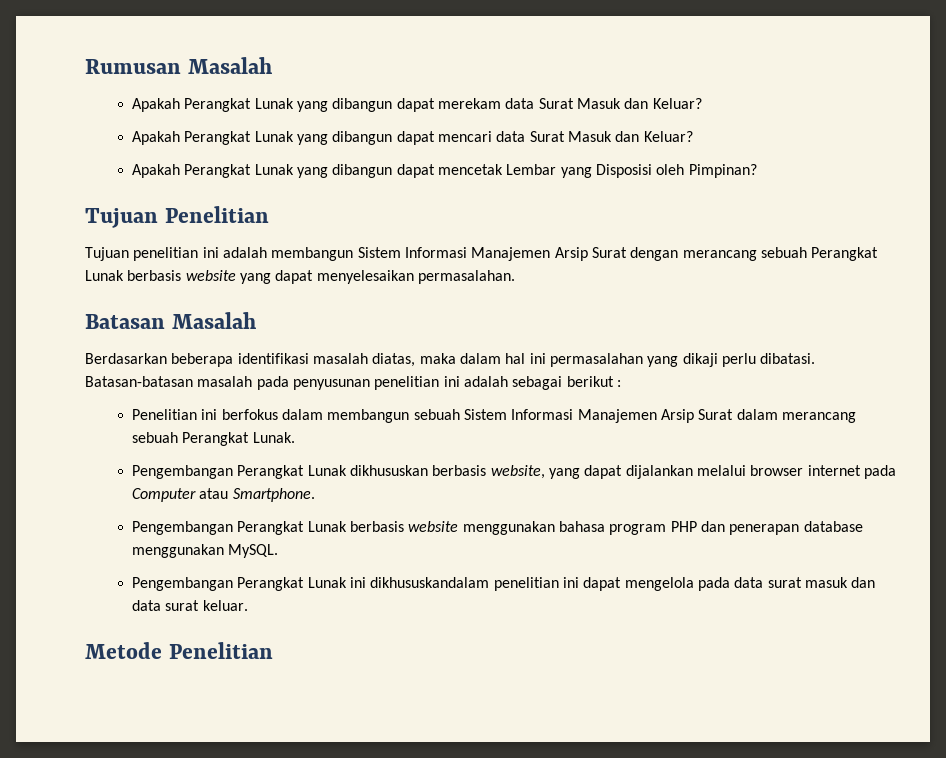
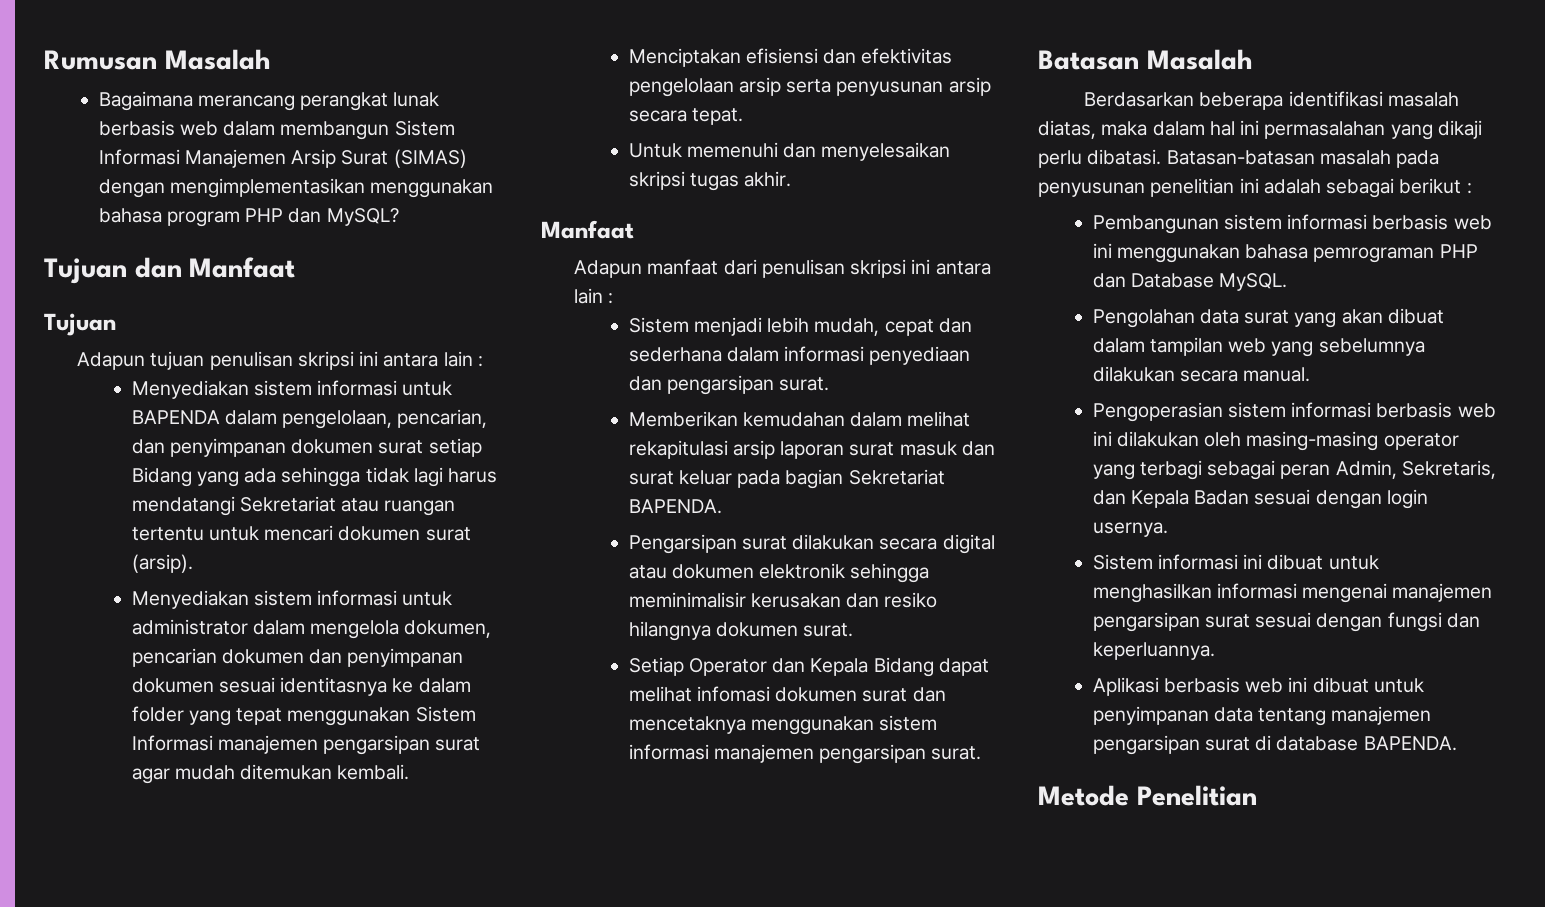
- Apakah Perangkat Lunak yang dibangun dapat merekam data Surat Masuk dan Keluar?
- Apakah Perangkat Lunak yang dibangun dapat mencari data Surat Masuk dan Keluar?
- Apakah Perangkat Lunak yang dibangun dapat mencetak Lembar yang Disposisi oleh Pimpinan?
- Tujuan Penelitian
- Tujuan penelitian ini adalah membangun Sistem Informasi Manajemen Arsip Surat dengan merancang sebuah Perangkat Lunak berbasis website yang dapat menyelesaikan permasalahan.
+ Bagaimana merancang perangkat lunak berbasis web dalam membangun Sistem Informasi Manajemen Arsip Surat (SIMAS) dengan mengimplementasikan menggunakan bahasa program PHP dan MySQL?
+ Tujuan dan Manfaat
+ Tujuan
+ Adapun tujuan penulisan skripsi ini antara lain :
+ Menyediakan sistem informasi untuk BAPENDA dalam pengelolaan, pencarian, dan penyimpanan dokumen surat setiap Bidang yang ada sehingga tidak lagi harus mendatangi Sekretariat atau ruangan tertentu untuk mencari dokumen surat (arsip).
+ Menyediakan sistem informasi untuk administrator dalam mengelola dokumen, pencarian dokumen dan penyimpanan dokumen sesuai identitasnya ke dalam folder yang tepat menggunakan Sistem Informasi manajemen pengarsipan surat agar mudah ditemukan kembali.
+ Menciptakan efisiensi dan efektivitas pengelolaan arsip serta penyusunan arsip secara tepat.
+ Untuk memenuhi dan menyelesaikan skripsi tugas akhir.
+ Manfaat
+ Adapun manfaat dari penulisan skripsi ini antara lain :
+ Sistem menjadi lebih mudah, cepat dan sederhana dalam informasi penyediaan dan pengarsipan surat.
+ Memberikan kemudahan dalam melihat rekapitulasi arsip laporan surat masuk dan surat keluar pada bagian Sekretariat BAPENDA.
+ Pengarsipan surat dilakukan secara digital atau dokumen elektronik sehingga meminimalisir kerusakan dan resiko hilangnya dokumen surat.
+ Setiap Operator dan Kepala Bidang dapat melihat infomasi dokumen surat dan mencetaknya menggunakan sistem informasi manajemen pengarsipan surat.
- Penelitian ini berfokus dalam membangun sebuah Sistem Informasi Manajemen Arsip Surat dalam merancang sebuah Perangkat Lunak.
- Pengembangan Perangkat Lunak dikhususkan berbasis website, yang dapat dijalankan melalui browser internet pada Computer atau Smartphone.
- Pengembangan Perangkat Lunak berbasis website menggunakan bahasa program PHP dan penerapan database menggunakan MySQL.
- Pengembangan Perangkat Lunak ini dikhususkandalam penelitian ini dapat mengelola pada data surat masuk dan data surat keluar.
+ Pembangunan sistem informasi berbasis web ini menggunakan bahasa pemrograman PHP dan Database MySQL.
+ Pengolahan data surat yang akan dibuat dalam tampilan web yang sebelumnya dilakukan secara manual.
+ Pengoperasian sistem informasi berbasis web ini dilakukan oleh masing-masing operator yang terbagi sebagai peran Admin, Sekretaris, dan Kepala Badan sesuai dengan login usernya.
+ Sistem informasi ini dibuat untuk menghasilkan informasi mengenai manajemen pengarsipan surat sesuai dengan fungsi dan keperluannya.
+ Aplikasi berbasis web ini dibuat untuk penyimpanan data tentang manajemen pengarsipan surat di database BAPENDA.

